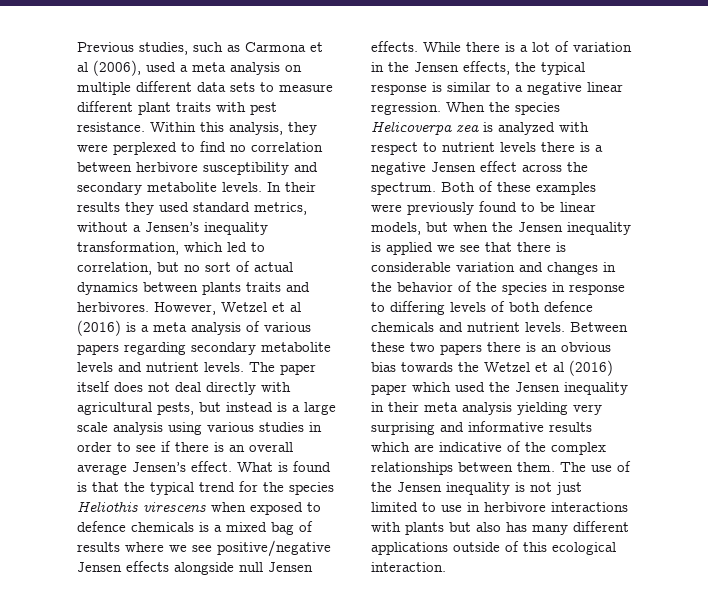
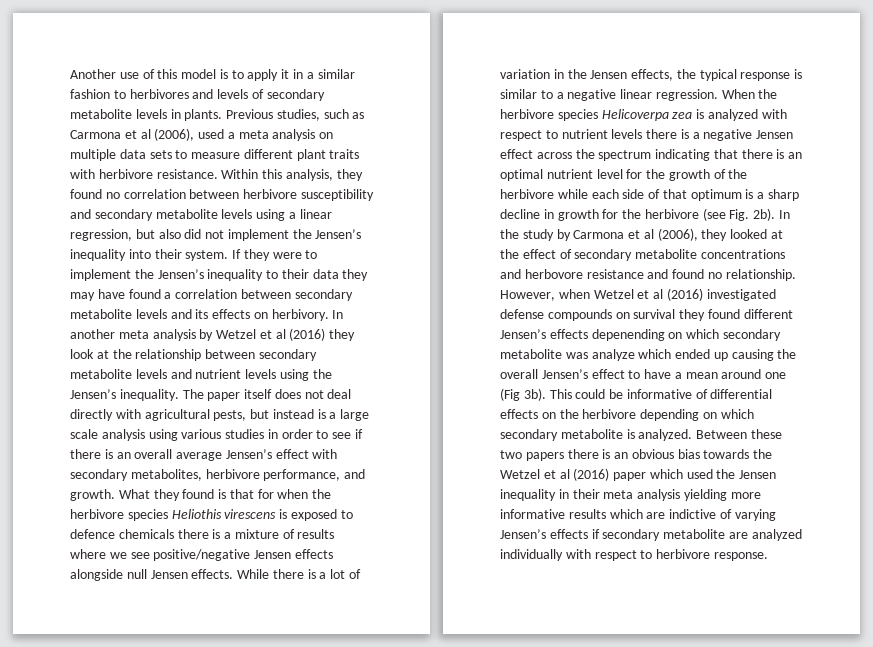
+ Another use of this model is to apply it in a similar fashion to herbivores and levels of secondary metabolite levels in plants.
- Previous studies, such as Carmona et al (2006), used a meta analysis on multiple different data sets to measure different plant traits with pest resistance.
+ Previous studies, such as Carmona et al (2006), used a meta analysis on multiple data sets to measure different plant traits with herbivore resistance.
- Within this analysis, they were perplexed to find no correlation between herbivore susceptibility and secondary metabolite levels. In their results they used standard metrics, without a Jensen’s inequality transformation, which led to correlation, but no sort of actual dynamics between plants traits and herbivores. However, Wetzel et al (2016) is a meta analysis of various papers regarding secondary metabolite levels and nutrient levels.
+ Within this analysis, they found no correlation between herbivore susceptibility and secondary metabolite levels using a linear regression, but also did not implement the Jensen’s inequality into their system. If they were to implement the Jensen’s inequality to their data they may have found a correlation between secondary metabolite levels and its effects on herbivory. In another meta analysis by Wetzel et al (2016) they look at the relationship between secondary metabolite levels and nutrient levels using the Jensen’s inequality.
- The paper itself does not deal directly with agricultural pests, but instead is a large scale analysis using various studies in order to see if there is an overall average Jensen’s effect. What is found is that the typical trend for the species Heliothis virescens when exposed to defence chemicals is a mixed bag of results where we see positive/negative Jensen effects alongside null Jensen effects.
+ The paper itself does not deal directly with agricultural pests, but instead is a large scale analysis using various studies in order to see if there is an overall average Jensen’s effect with secondary metabolites, herbivore performance, and growth. What they found is that for when the herbivore species Heliothis virescens is exposed to defence chemicals there is a mixture of results where we see positive/negative Jensen effects alongside null Jensen effects.
- When the species Helicoverpa zea is analyzed with respect to nutrient levels there is a negative Jensen effect across the spectrum. Both of these examples were previously found to be linear models, but when the Jensen inequality is applied we see that there is considerable variation and changes in the behavior of the species in response to differing levels of both defence chemicals and nutrient levels.
+ When the herbivore species Helicoverpa zea is analyzed with respect to nutrient levels there is a negative Jensen effect across the spectrum indicating that there is an optimal nutrient level for the growth of the herbivore while each side of that optimum is a sharp decline in growth for the herbivore (see Fig. 2b). In the study by Carmona et al (2006), they looked at the effect of secondary metabolite concentrations and herbovore resistance and found no relationship. However, when Wetzel et al (2016) investigated defense compounds on survival they found different Jensen’s effects depenending on which secondary metabolite was analyze which ended up causing the overall Jensen’s effect to have a mean around one (Fig 3b). This could be informative of differential effects on the herbivore depending on which secondary metabolite is analyzed.
- Between these two papers there is an obvious bias towards the Wetzel et al (2016) paper which used the Jensen inequality in their meta analysis yielding very surprising and informative results which are indicative of the complex relationships between them. The use of the Jensen inequality is not just limited to use in herbivore interactions with plants but also has many different applications outside of this ecological interaction.
+ Between these two papers there is an obvious bias towards the Wetzel et al (2016) paper which used the Jensen inequality in their meta analysis yielding more informative results which are indictive of varying Jensen’s effects if secondary metabolite are analyzed individually with respect to herbivore response.

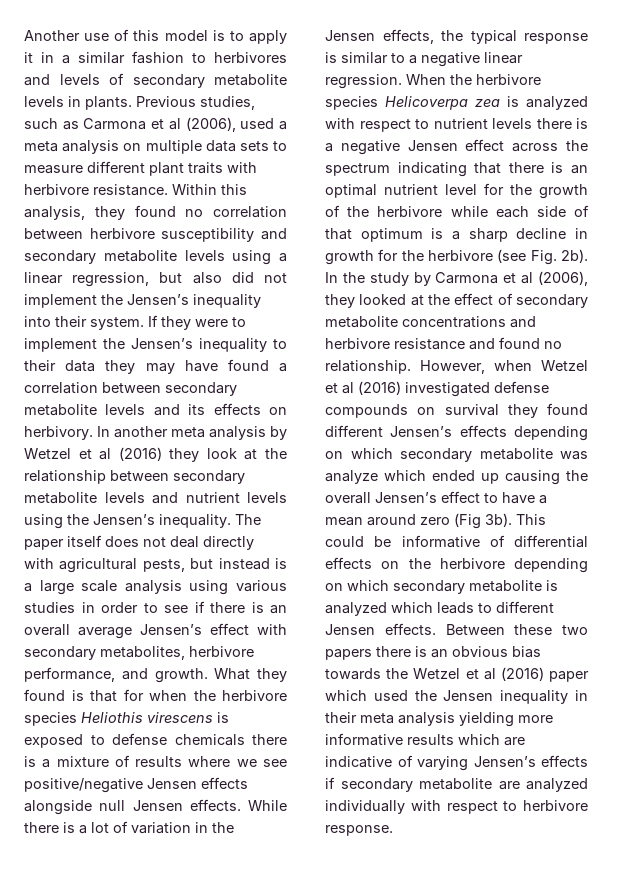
- What they found is that for when the herbivore species Heliothis virescens is exposed to defence chemicals there is a mixture of results where we see positive/negative Jensen effects alongside null Jensen effects.
+ What they found is that for when the herbivore species Heliothis virescens is exposed to defense chemicals there is a mixture of results where we see positive/negative Jensen effects alongside null Jensen effects.
- In the study by Carmona et al (2006), they looked at the effect of secondary metabolite concentrations and herbovore resistance and found no relationship.
+ In the study by Carmona et al (2006), they looked at the effect of secondary metabolite concentrations and herbivore resistance and found no relationship.
- However, when Wetzel et al (2016) investigated defense compounds on survival they found different Jensen’s effects depenending on which secondary metabolite was analyze which ended up causing the overall Jensen’s effect to have a mean around one (Fig 3b).
+ However, when Wetzel et al (2016) investigated defense compounds on survival they found different Jensen’s effects depending on which secondary metabolite was analyze which ended up causing the overall Jensen’s effect to have a mean around zero (Fig 3b).
- This could be informative of differential effects on the herbivore depending on which secondary metabolite is analyzed.
+ This could be informative of differential effects on the herbivore depending on which secondary metabolite is analyzed which leads to different Jensen effects.
- Between these two papers there is an obvious bias towards the Wetzel et al (2016) paper which used the Jensen inequality in their meta analysis yielding more informative results which are indictive of varying Jensen’s effects if secondary metabolite are analyzed individually with respect to herbivore response.
+ Between these two papers there is an obvious bias towards the Wetzel et al (2016) paper which used the Jensen inequality in their meta analysis yielding more informative results which are indicative of varying Jensen’s effects if secondary metabolite are analyzed individually with respect to herbivore response.

